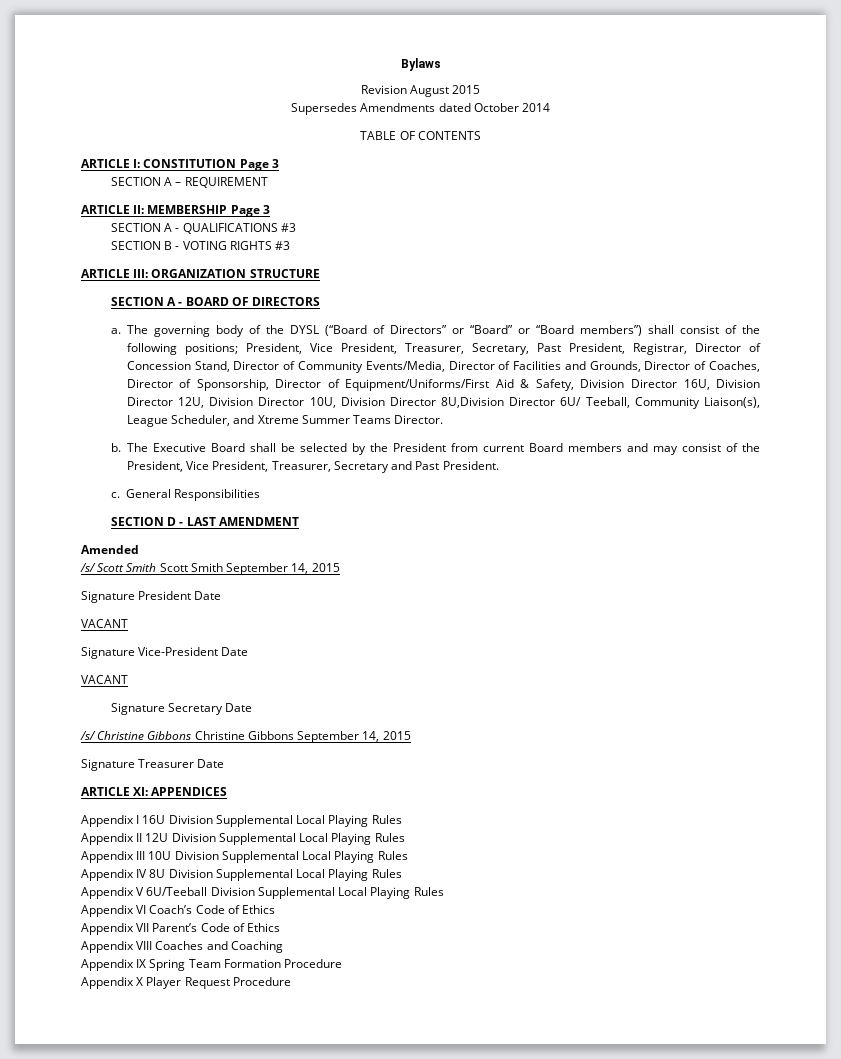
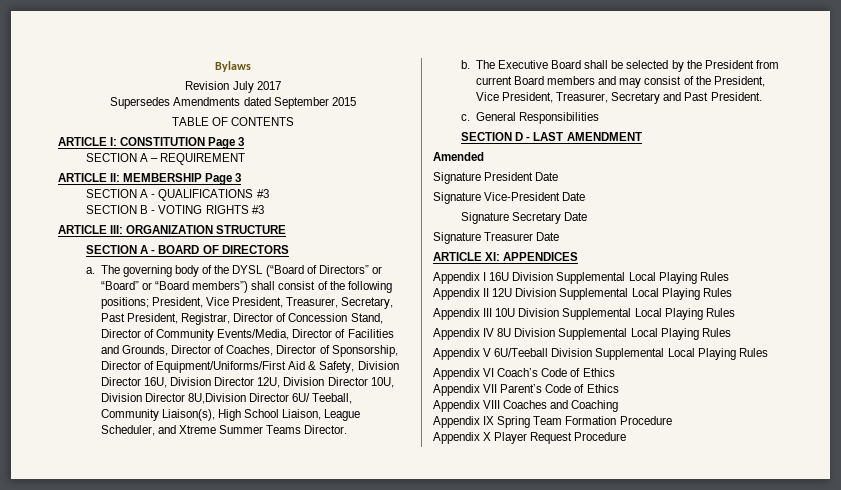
- Revision August 2015
+ Revision July 2017
- Supersedes Amendments dated October 2014
+ Supersedes Amendments dated September 2015
- President, Vice President, Treasurer, Secretary, Past President, Registrar, Director of Concession Stand, Director of Community Events/Media, Director of Facilities and Grounds, Director of Coaches, Director of Sponsorship, Director of Equipment/Uniforms/First Aid & Safety, Division Director 16U, Division Director 12U, Division Director 10U, Division Director 8U,Division Director 6U/ Teeball, Community Liaison(s), League Scheduler, and Xtreme Summer Teams Director.
+ President, Vice President, Treasurer, Secretary, Past President, Registrar, Director of Concession Stand, Director of Community Events/Media, Director of Facilities and Grounds, Director of Coaches, Director of Sponsorship, Director of Equipment/Uniforms/First Aid & Safety, Division Director 16U, Division Director 12U, Division Director 10U, Division Director 8U,Division Director 6U/ Teeball, Community Liaison(s), High School Liaison, League Scheduler, and Xtreme Summer Teams Director.
- /s/ Scott Smith Scott Smith September 14, 2015
  Signature President Date
- VACANT
  Signature Vice-President Date
- VACANT
- /s/ Christine Gibbons Christine Gibbons September 14, 2015

